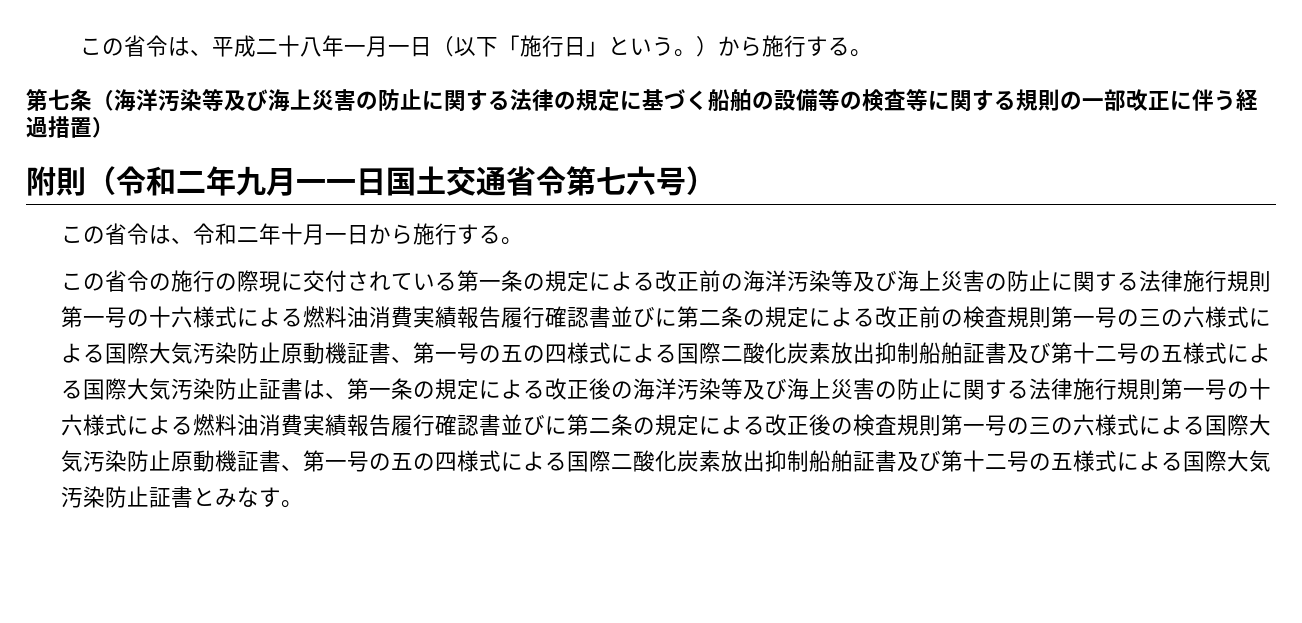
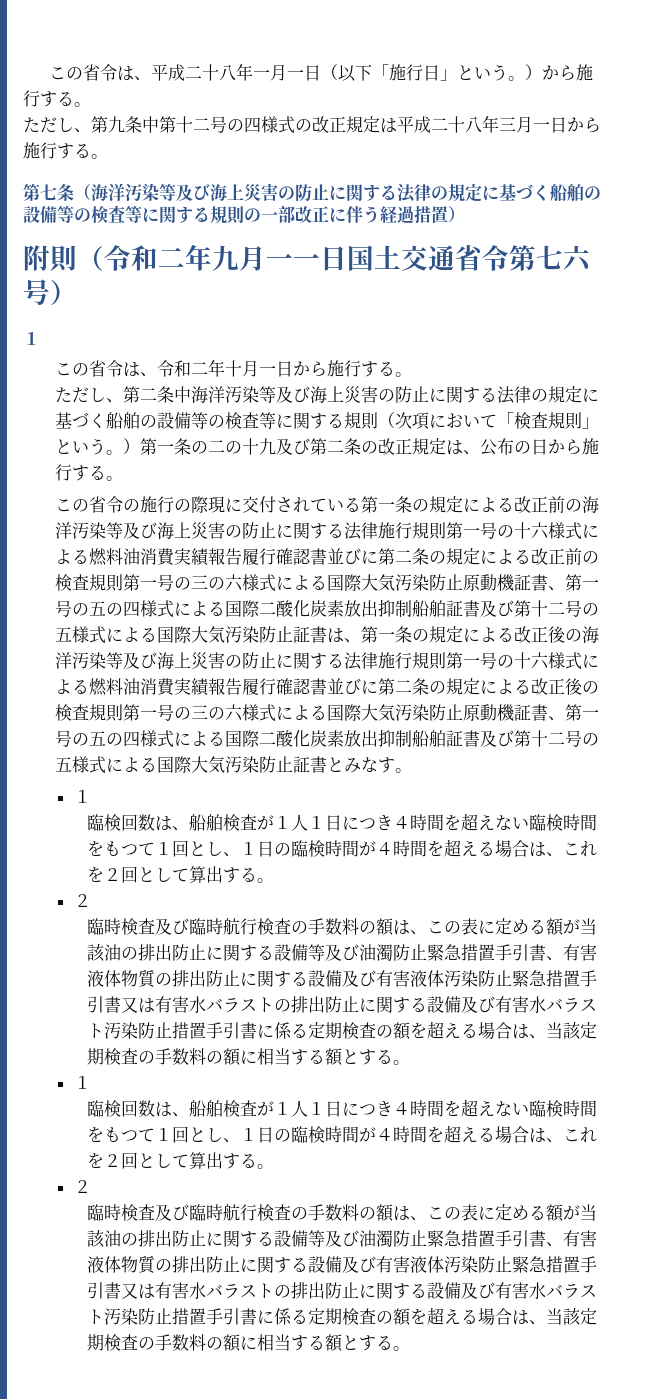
+ ただし、第九条中第十二号の四様式の改正規定は平成二十八年三月一日から施行する。
  附則（令和二年九月一一日国土交通省令第七六号）
+ １
+ ただし、第二条中海洋汚染等及び海上災害の防止に関する法律の規定に基づく船舶の設備等の検査等に関する規則（次項において「検査規則」という。）第一条の二の十九及び第二条の改正規定は、公布の日から施行する。
  この省令の施行の際現に交付されている第一条の規定による改正前の海洋汚染等及び海上災害の防止に関する法律施行規則第一号の十六様式による燃料油消費実績報告履行確認書並びに第二条の規定による改正前の検査規則第一号の三の六様式による国際大気汚染防止原動機証書、第一号の五の四様式による国際二酸化炭素放出抑制船舶証書及び第十二号の五様式による国際大気汚染防止証書は、第一条の規定による改正後の海洋汚染等及び海上災害の防止に関する法律施行規則第一号の十六様式による燃料油消費実績報告履行確認書並びに第二条の規定による改正後の検査規則第一号の三の六様式による国際大気汚染防止原動機証書、第一号の五の四様式による国際二酸化炭素放出抑制船舶証書及び第十二号の五様式による国際大気汚染防止証書とみなす。
+ １
+ 臨検回数は、船舶検査が１人１日につき４時間を超えない臨検時間をもつて１回とし、１日の臨検時間が４時間を超える場合は、これを２回として算出する。
+ ２
+ 臨時検査及び臨時航行検査の手数料の額は、この表に定める額が当該油の排出防止に関する設備等及び油濁防止緊急措置手引書、有害液体物質の排出防止に関する設備及び有害液体汚染防止緊急措置手引書又は有害水バラストの排出防止に関する設備及び有害水バラスト汚染防止措置手引書に係る定期検査の額を超える場合は、当該定期検査の手数料の額に相当する額とする。
+ １
+ 臨検回数は、船舶検査が１人１日につき４時間を超えない臨検時間をもつて１回とし、１日の臨検時間が４時間を超える場合は、これを２回として算出する。
+ ２
+ 臨時検査及び臨時航行検査の手数料の額は、この表に定める額が当該油の排出防止に関する設備等及び油濁防止緊急措置手引書、有害液体物質の排出防止に関する設備及び有害液体汚染防止緊急措置手引書又は有害水バラストの排出防止に関する設備及び有害水バラスト汚染防止措置手引書に係る定期検査の額を超える場合は、当該定期検査の手数料の額に相当する額とする。

